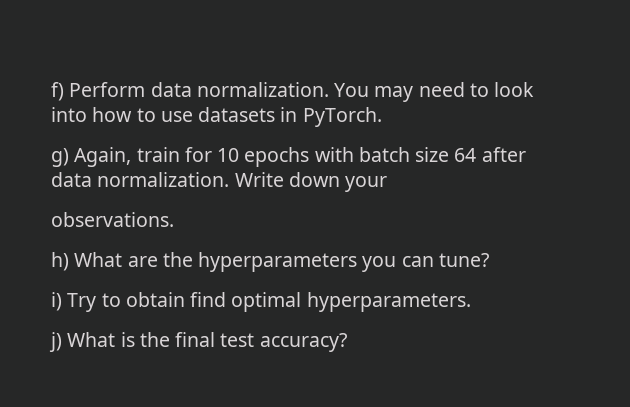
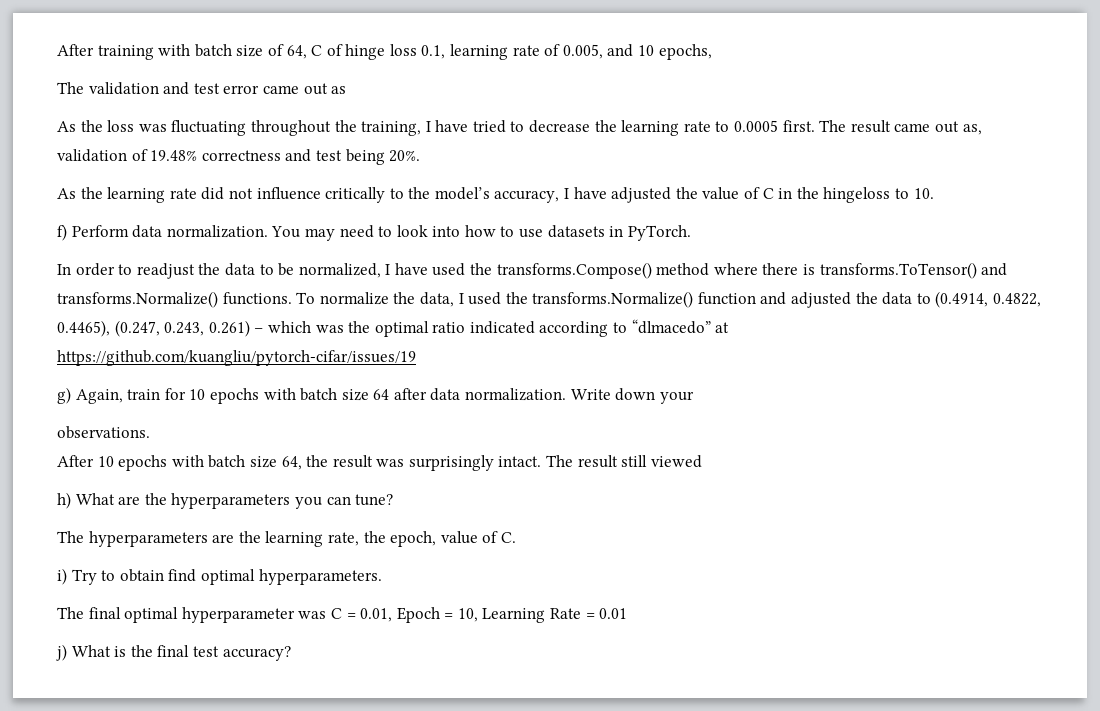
+ After training with batch size of 64, C of hinge loss 0.1, learning rate of 0.005, and 10 epochs,
+ The validation and test error came out as
+ As the loss was fluctuating throughout the training, I have tried to decrease the learning rate to 0.0005 first. The result came out as, validation of 19.48% correctness and test being 20%.
+ As the learning rate did not influence critically to the model’s accuracy, I have adjusted the value of C in the hingeloss to 10.
+ In order to readjust the data to be normalized, I have used the transforms.Compose() method where there is transforms.ToTensor() and transforms.Normalize() functions. To normalize the data, I used the transforms.Normalize() function and adjusted the data to (0.4914, 0.4822, 0.4465), (0.247, 0.243, 0.261) – which was the optimal ratio indicated according to “dlmacedo” at https://github.com/kuangliu/pytorch-cifar/issues/19
+ After 10 epochs with batch size 64, the result was surprisingly intact. The result still viewed
+ The hyperparameters are the learning rate, the epoch, value of C.
+ The final optimal hyperparameter was C = 0.01, Epoch = 10, Learning Rate = 0.01

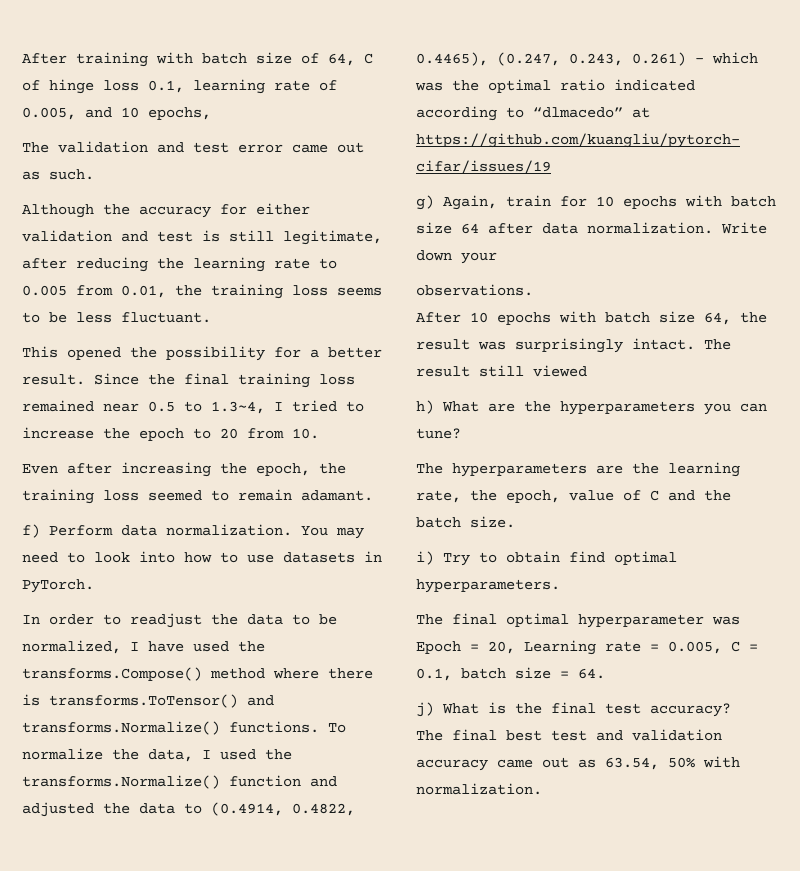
- The validation and test error came out as
- As the loss was fluctuating throughout the training, I have tried to decrease the learning rate to 0.0005 first. The result came out as, validation of 19.48% correctness and test being 20%.
- As the learning rate did not influence critically to the model’s accuracy, I have adjusted the value of C in the hingeloss to 10.
+ The validation and test error came out as such.
+ Although the accuracy for either validation and test is still legitimate, after reducing the learning rate to 0.005 from 0.01, the training loss seems to be less fluctuant.
+ This opened the possibility for a better result. Since the final training loss remained near 0.5 to 1.3~4, I tried to increase the epoch to 20 from 10.
+ Even after increasing the epoch, the training loss seemed to remain adamant.
- The hyperparameters are the learning rate, the epoch, value of C.
+ The hyperparameters are the learning rate, the epoch, value of C and the batch size.
- The final optimal hyperparameter was C = 0.01, Epoch = 10, Learning Rate = 0.01
+ The final optimal hyperparameter was Epoch = 20, Learning rate = 0.005, C = 0.1, batch size = 64.
+ The final best test and validation accuracy came out as 63.54, 50% with normalization.

